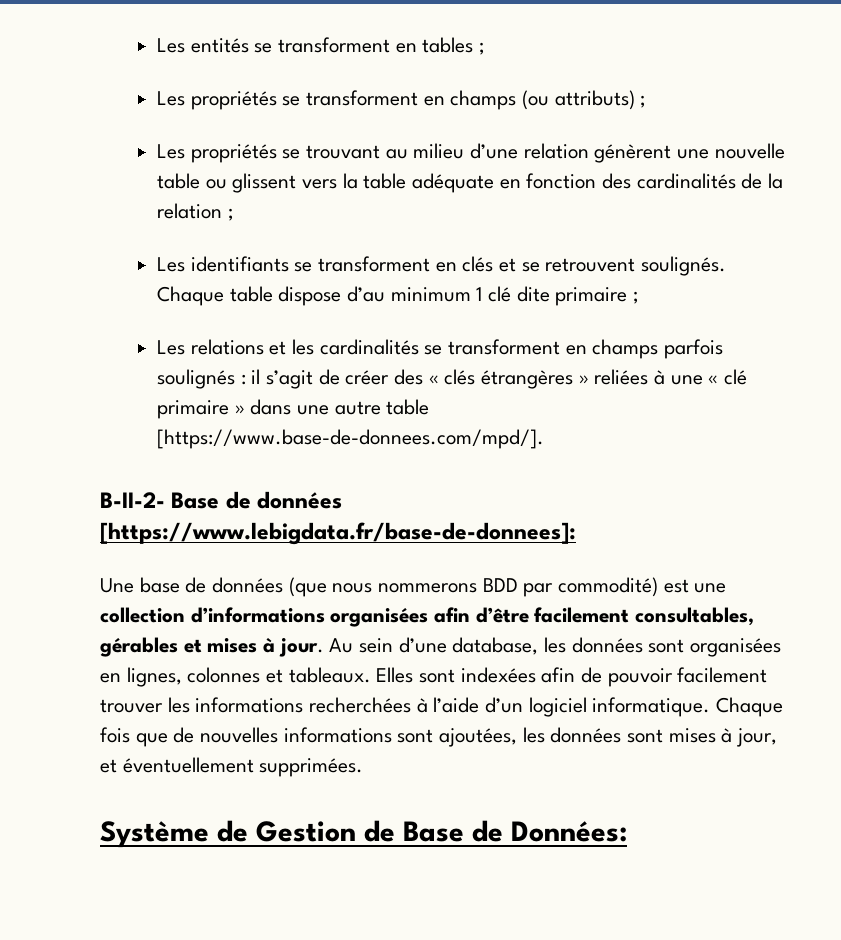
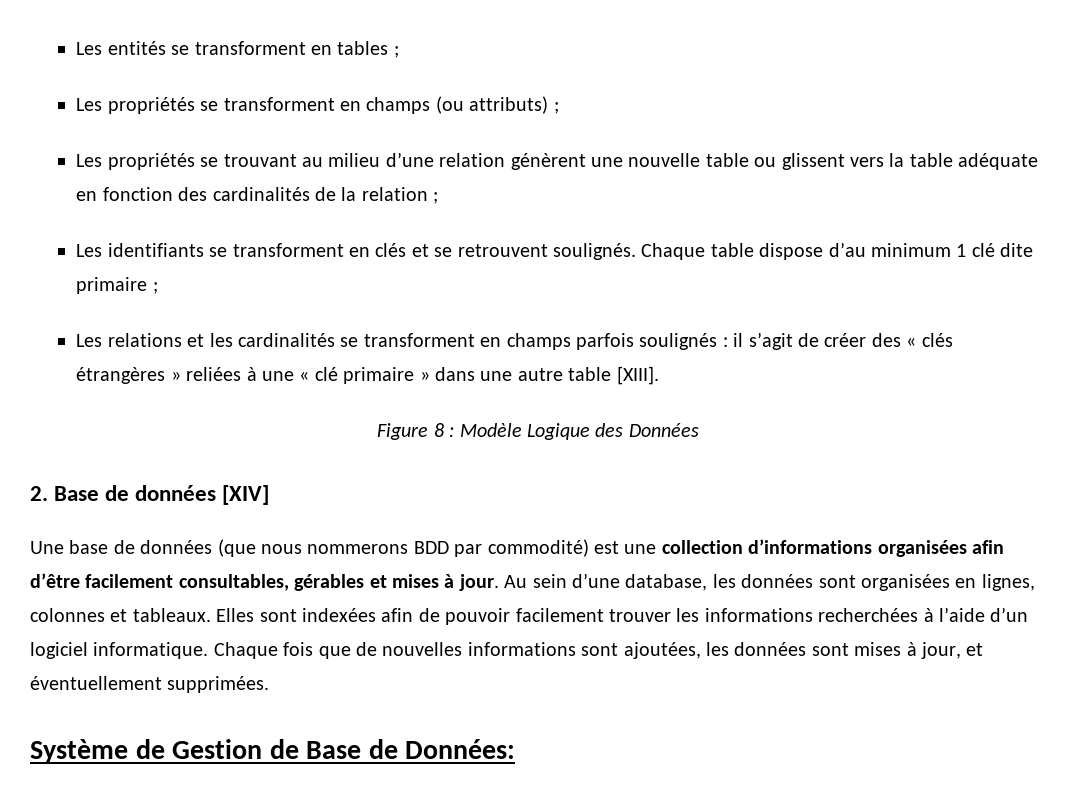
- Les relations et les cardinalités se transforment en champs parfois soulignés : il s’agit de créer des « clés étrangères » reliées à une « clé primaire » dans une autre table [https://www.base-de-donnees.com/mpd/].
- B-II-2- Base de données [https://www.lebigdata.fr/base-de-donnees]:
+ Les relations et les cardinalités se transforment en champs parfois soulignés : il s’agit de créer des « clés étrangères » reliées à une « clé primaire » dans une autre table [XIII].
+ Figure 8 : Modèle Logique des Données
+ 2. Base de données [XIV]

